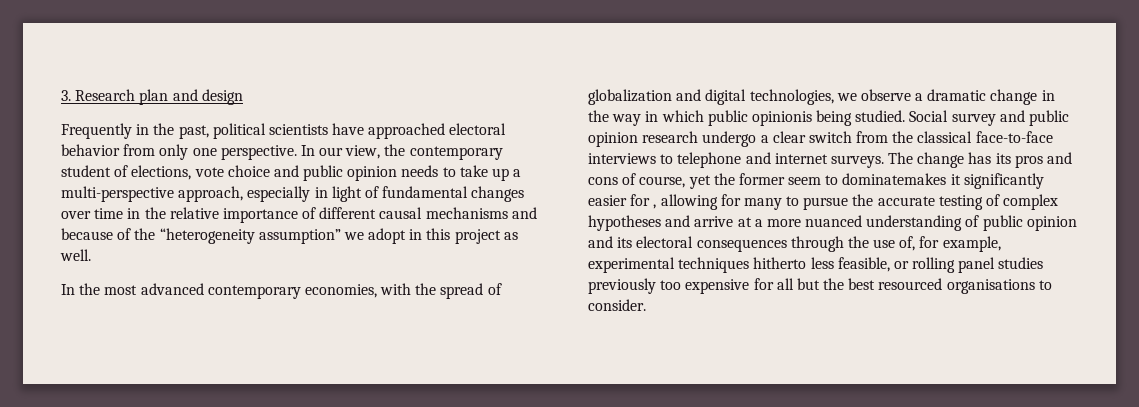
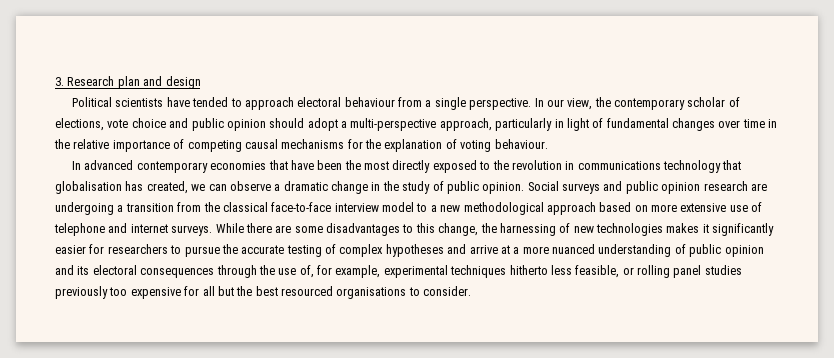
- Frequently in the past, political scientists have approached electoral behavior from only one perspective.
+ Political scientists have tended to approach electoral behaviour from a single perspective.
- In our view, the contemporary student of elections, vote choice and public opinion needs to take up a multi-perspective approach, especially in light of fundamental changes over time in the relative importance of different causal mechanisms and because of the “heterogeneity assumption” we adopt in this project as well.
- In the most advanced contemporary economies, with the spread of globalization and digital technologies, we observe a dramatic change in the way in which public opinionis being studied. Social survey and public opinion research undergo a clear switch from the classical face-to-face interviews to telephone and internet surveys. The change has its pros and cons of course, yet the former seem to dominatemakes it significantly easier for , allowing for many to pursue the accurate testing of complex hypotheses and arrive at a more nuanced understanding of public opinion and its electoral consequences through the use of, for example, experimental techniques hitherto less feasible, or rolling panel studies previously too expensive for all but the best resourced organisations to consider.
+ In our view, the contemporary scholar of elections, vote choice and public opinion should adopt a multi-perspective approach, particularly in light of fundamental changes over time in the relative importance of competing causal mechanisms for the explanation of voting behaviour.
+ In advanced contemporary economies that have been the most directly exposed to the revolution in communications technology that globalisation has created, we can observe a dramatic change in the study of public opinion. Social surveys and public opinion research are undergoing a transition from the classical face-to-face interview model to a new methodological approach based on more extensive use of telephone and internet surveys. While there are some disadvantages to this change, the harnessing of new technologies makes it significantly easier for researchers to pursue the accurate testing of complex hypotheses and arrive at a more nuanced understanding of public opinion and its electoral consequences through the use of, for example, experimental techniques hitherto less feasible, or rolling panel studies previously too expensive for all but the best resourced organisations to consider.

